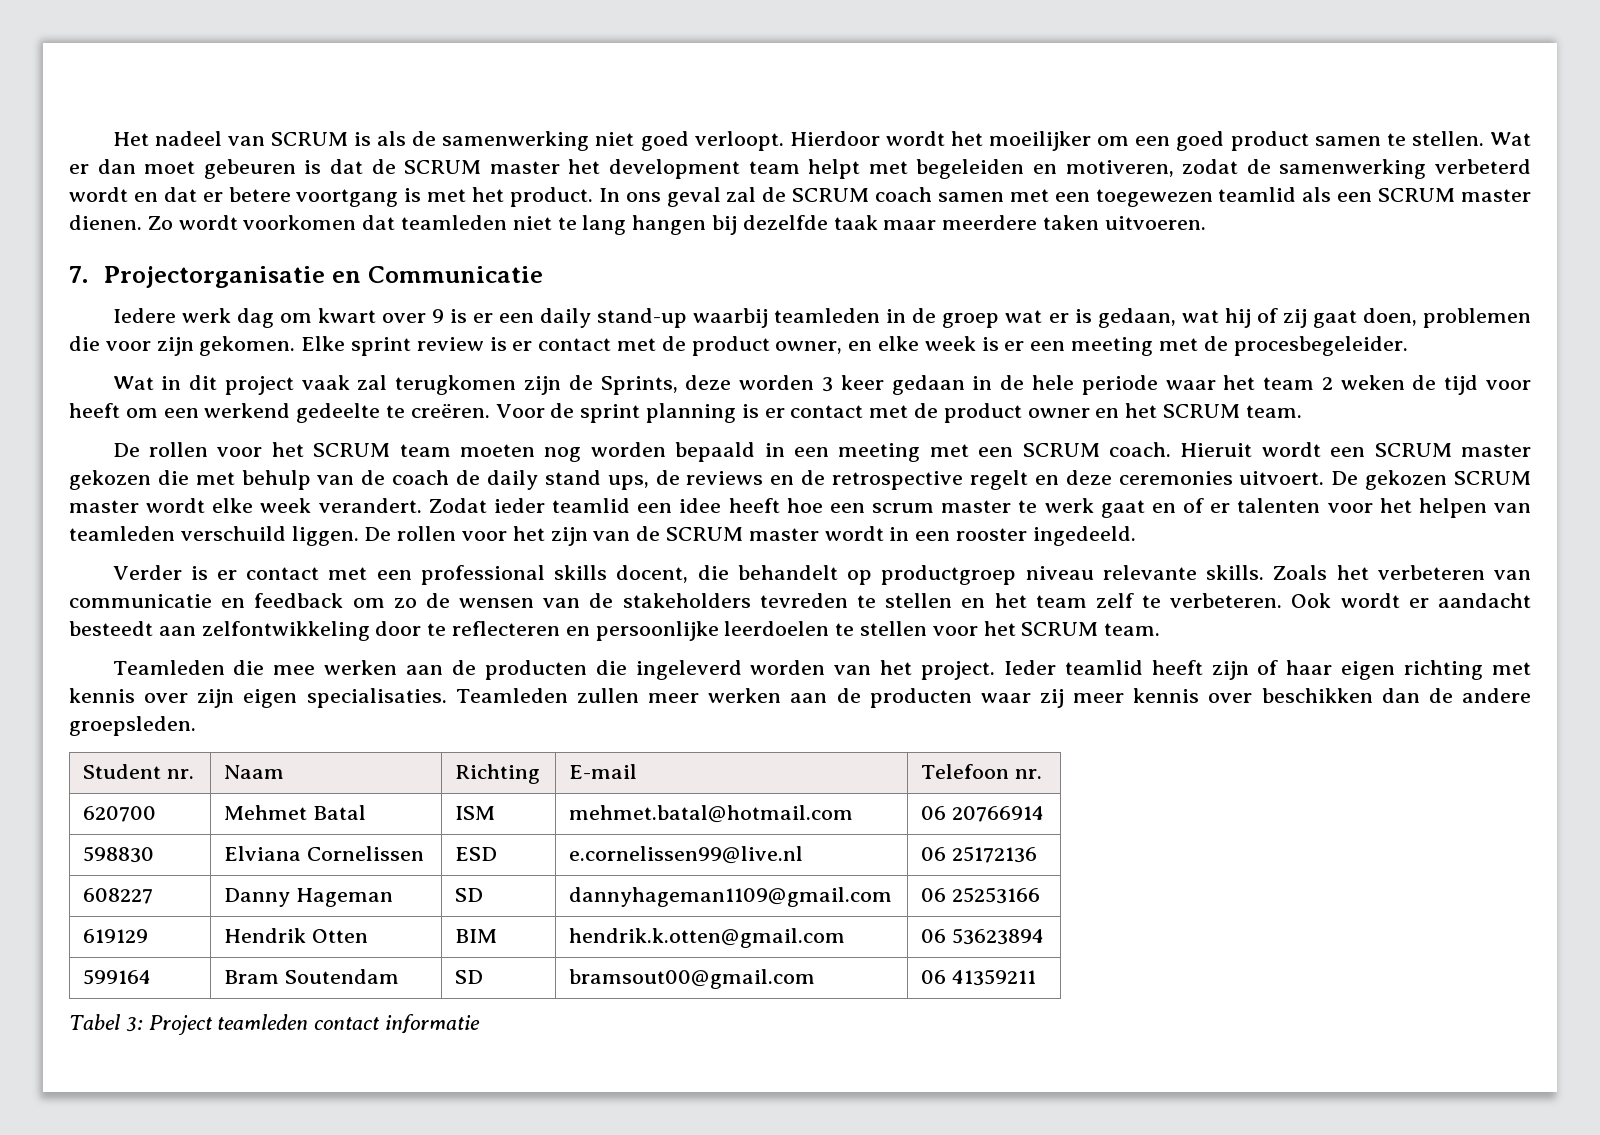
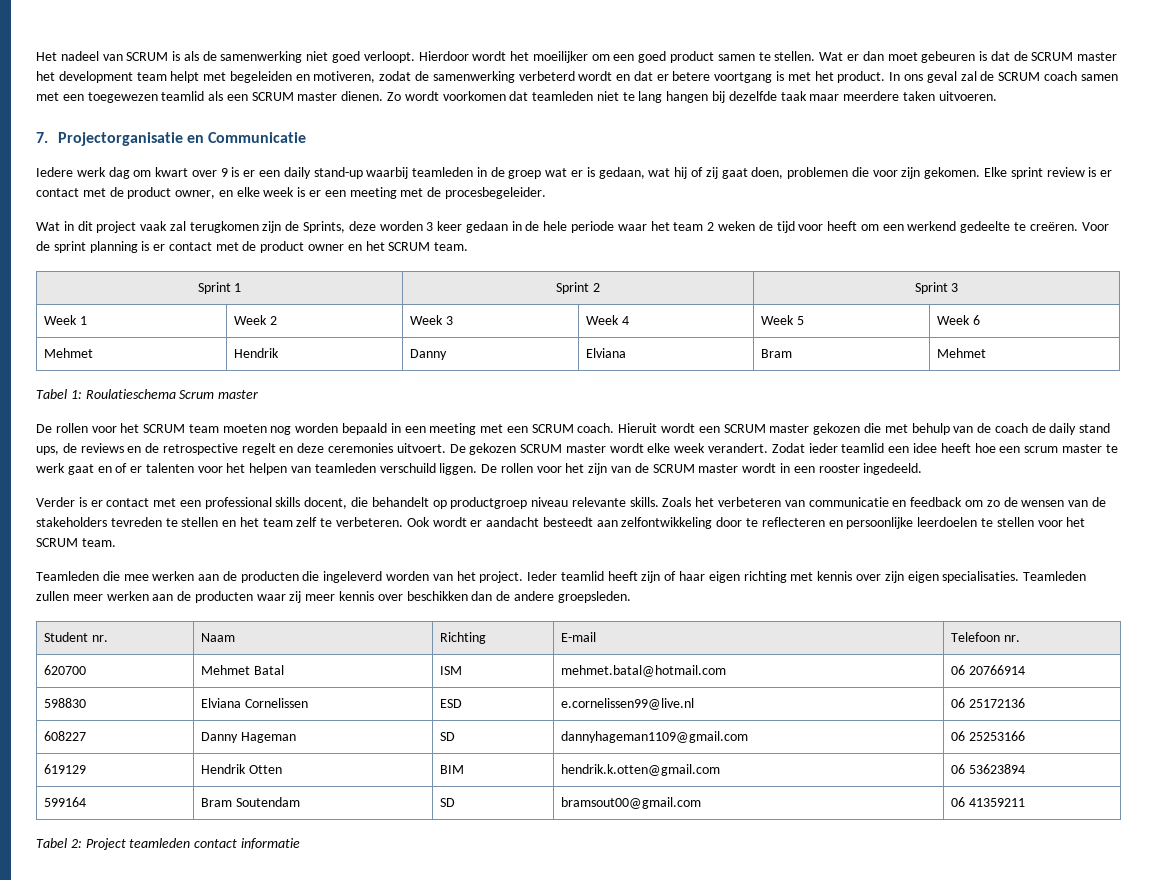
+ Sprint 1 | Sprint 2 | Sprint 3
+ Week 1 | Week 2 | Week 3 | Week 4 | Week 5 | Week 6
+ Mehmet | Hendrik | Danny | Elviana | Bram | Mehmet
+ Tabel 1: Roulatieschema Scrum master
- Tabel 3: Project teamleden contact informatie
+ Tabel 2: Project teamleden contact informatie

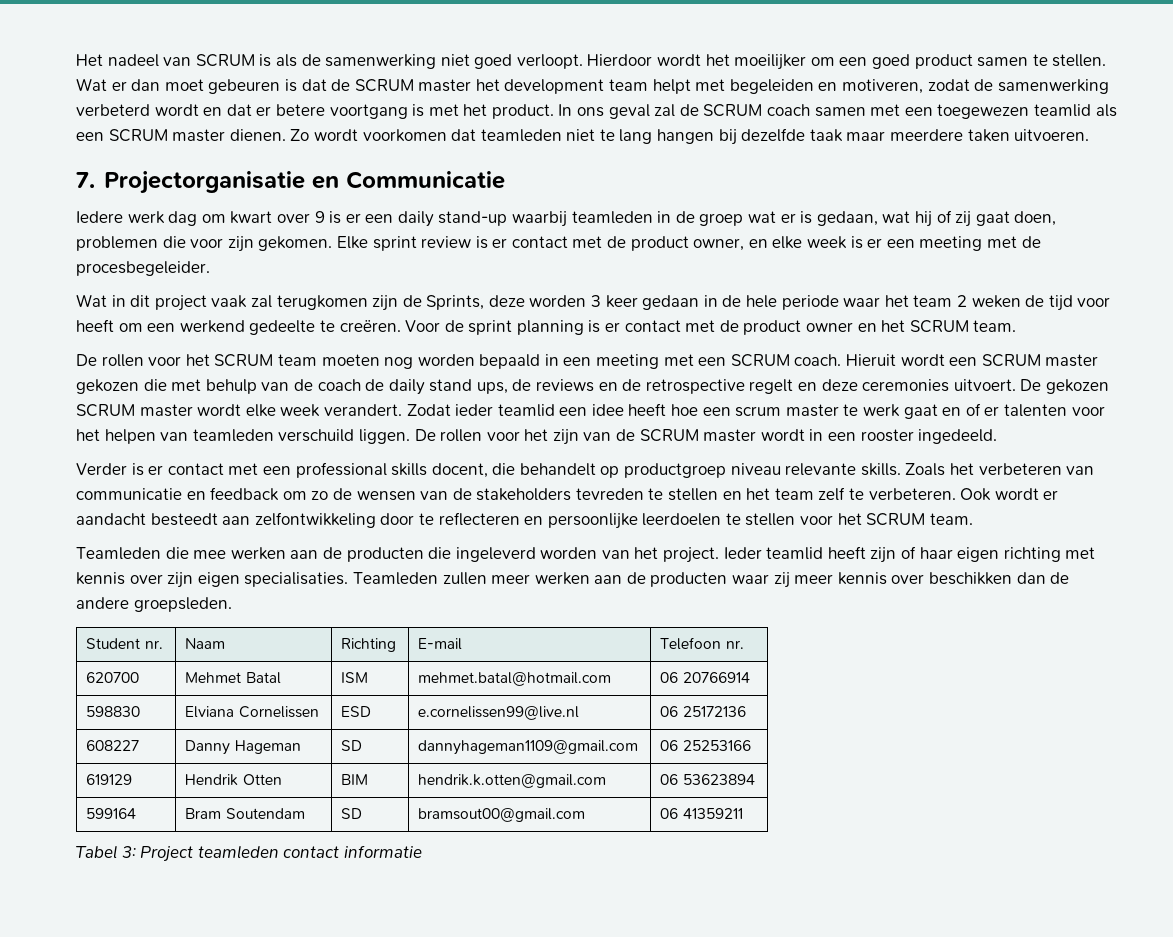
- Sprint 1 | Sprint 2 | Sprint 3
- Week 1 | Week 2 | Week 3 | Week 4 | Week 5 | Week 6
- Mehmet | Hendrik | Danny | Elviana | Bram | Mehmet
- Tabel 1: Roulatieschema Scrum master
- Tabel 2: Project teamleden contact informatie
+ Tabel 3: Project teamleden contact informatie

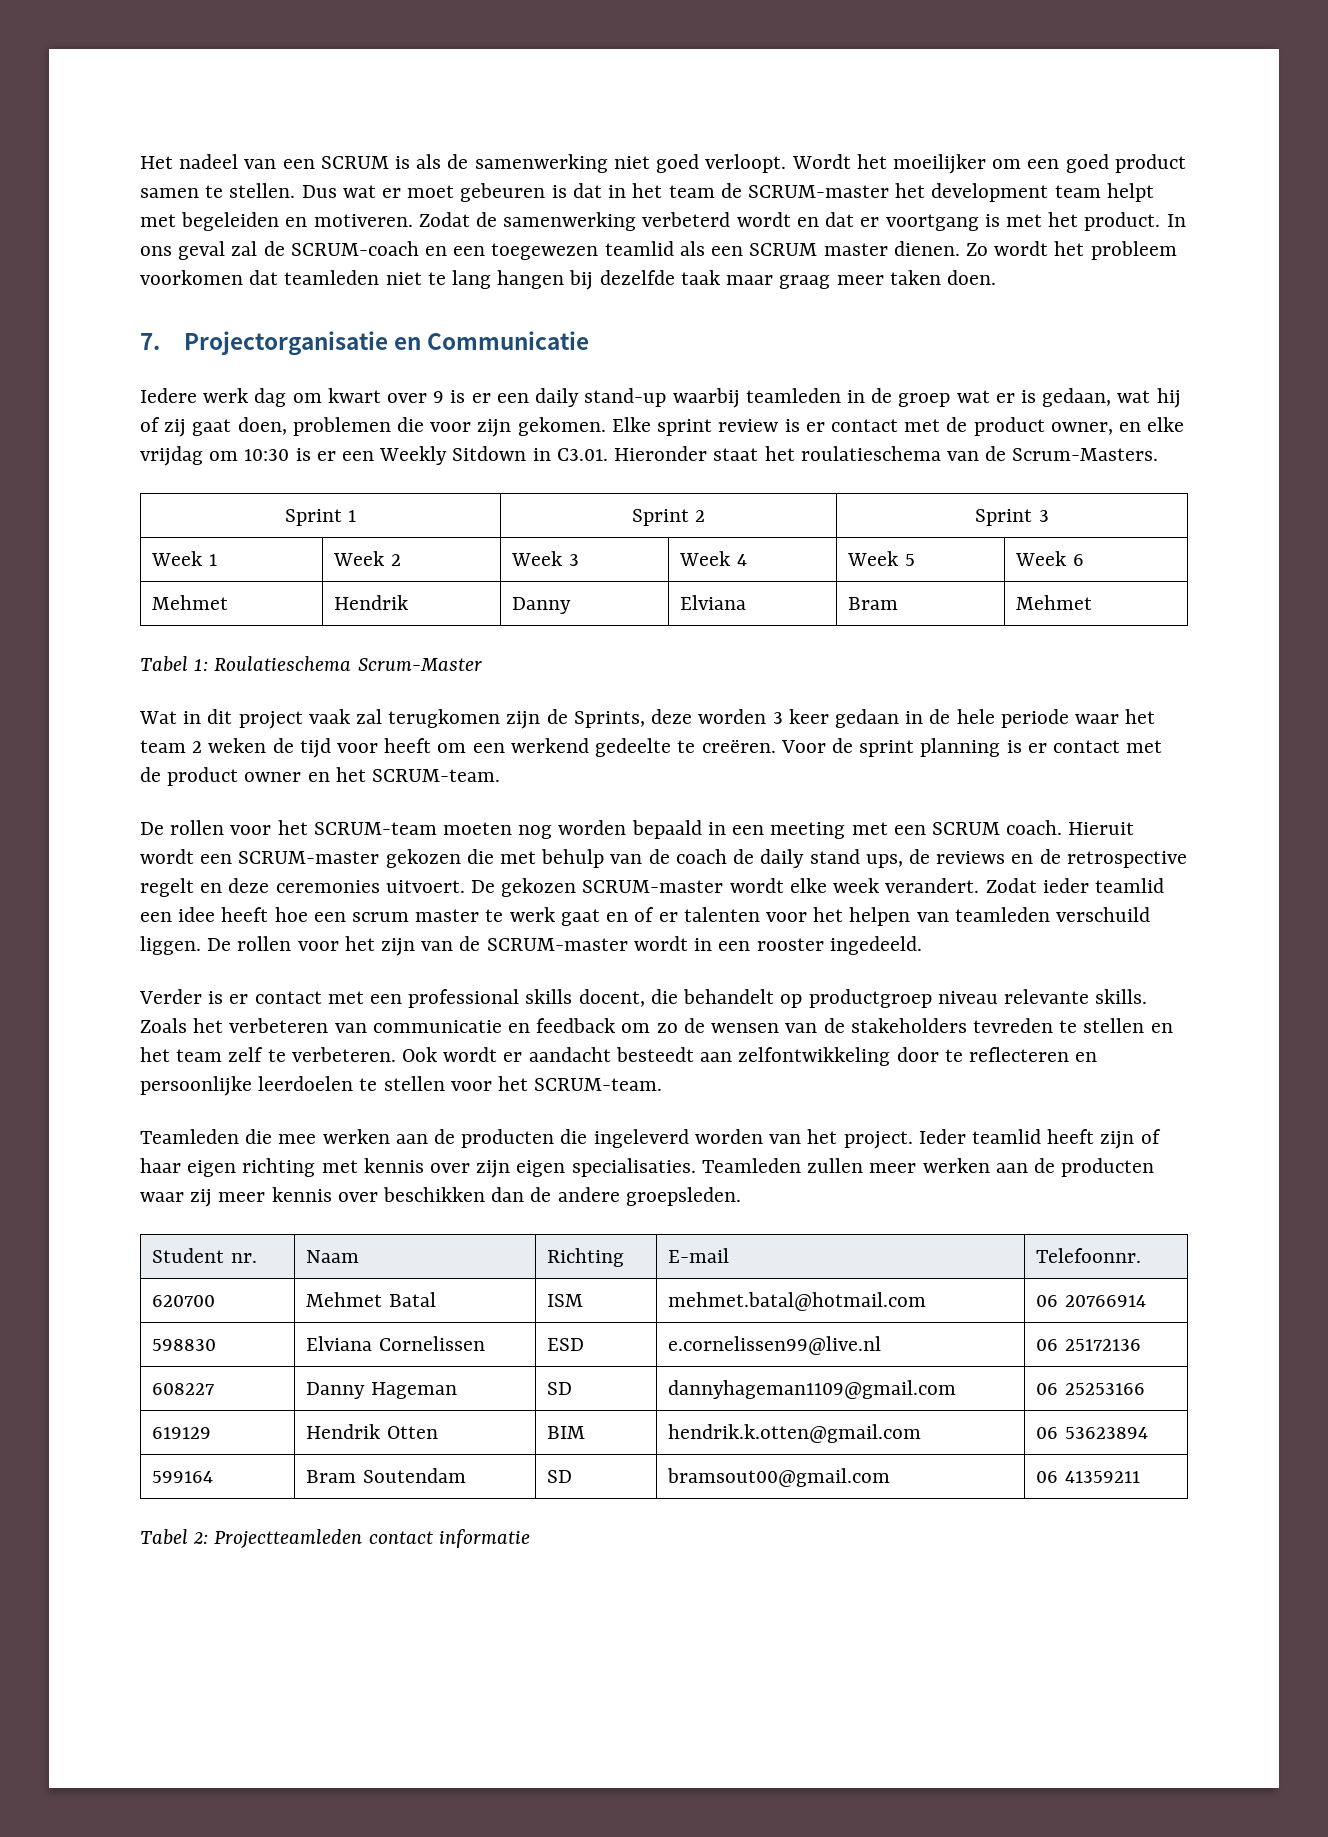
- Het nadeel van SCRUM is als de samenwerking niet goed verloopt.
+ Het nadeel van een SCRUM is als de samenwerking niet goed verloopt.
- Hierdoor wordt het moeilijker om een goed product samen te stellen.
+ Wordt het moeilijker om een goed product samen te stellen.
- Wat er dan moet gebeuren is dat de SCRUM master het development team helpt met begeleiden en motiveren, zodat de samenwerking verbeterd wordt en dat er betere voortgang is met het product.
+ Dus wat er moet gebeuren is dat in het team de SCRUM-master het development team helpt met begeleiden en motiveren. Zodat de samenwerking verbeterd wordt en dat er voortgang is met het product.
- In ons geval zal de SCRUM coach samen met een toegewezen teamlid als een SCRUM master dienen.
+ In ons geval zal de SCRUM-coach en een toegewezen teamlid als een SCRUM master dienen.
- Zo wordt voorkomen dat teamleden niet te lang hangen bij dezelfde taak maar meerdere taken uitvoeren.
+ Zo wordt het probleem voorkomen dat teamleden niet te lang hangen bij dezelfde taak maar graag meer taken doen.
- Elke sprint review is er contact met de product owner, en elke week is er een meeting met de procesbegeleider.
+ Elke sprint review is er contact met de product owner, en elke vrijdag om 10:30 is er een Weekly Sitdown in C3.01. Hieronder staat het roulatieschema van de Scrum-Masters.
+ Sprint 1 | Sprint 2 | Sprint 3
+ Week 1 | Week 2 | Week 3 | Week 4 | Week 5 | Week 6
+ Mehmet | Hendrik | Danny | Elviana | Bram | Mehmet
+ Tabel 1: Roulatieschema Scrum-Master
- Voor de sprint planning is er contact met de product owner en het SCRUM team.
- De rollen voor het SCRUM team moeten nog worden bepaald in een meeting met een SCRUM coach.
+ Voor de sprint planning is er contact met de product owner en het SCRUM-team.
+ De rollen voor het SCRUM-team moeten nog worden bepaald in een meeting met een SCRUM coach.
- Hieruit wordt een SCRUM master gekozen die met behulp van de coach de daily stand ups, de reviews en de retrospective regelt en deze ceremonies uitvoert.
+ Hieruit wordt een SCRUM-master gekozen die met behulp van de coach de daily stand ups, de reviews en de retrospective regelt en deze ceremonies uitvoert.
- De gekozen SCRUM master wordt elke week verandert.
+ De gekozen SCRUM-master wordt elke week verandert.
- De rollen voor het zijn van de SCRUM master wordt in een rooster ingedeeld.
+ De rollen voor het zijn van de SCRUM-master wordt in een rooster ingedeeld.
- Ook wordt er aandacht besteedt aan zelfontwikkeling door te reflecteren en persoonlijke leerdoelen te stellen voor het SCRUM team.
+ Ook wordt er aandacht besteedt aan zelfontwikkeling door te reflecteren en persoonlijke leerdoelen te stellen voor het SCRUM-team.
- Student nr. | Naam | Richting | E-mail | Telefoon nr.
+ Student nr. | Naam | Richting | E-mail | Telefoonnr.
- Tabel 3: Project teamleden contact informatie
+ Tabel 2: Projectteamleden contact informatie

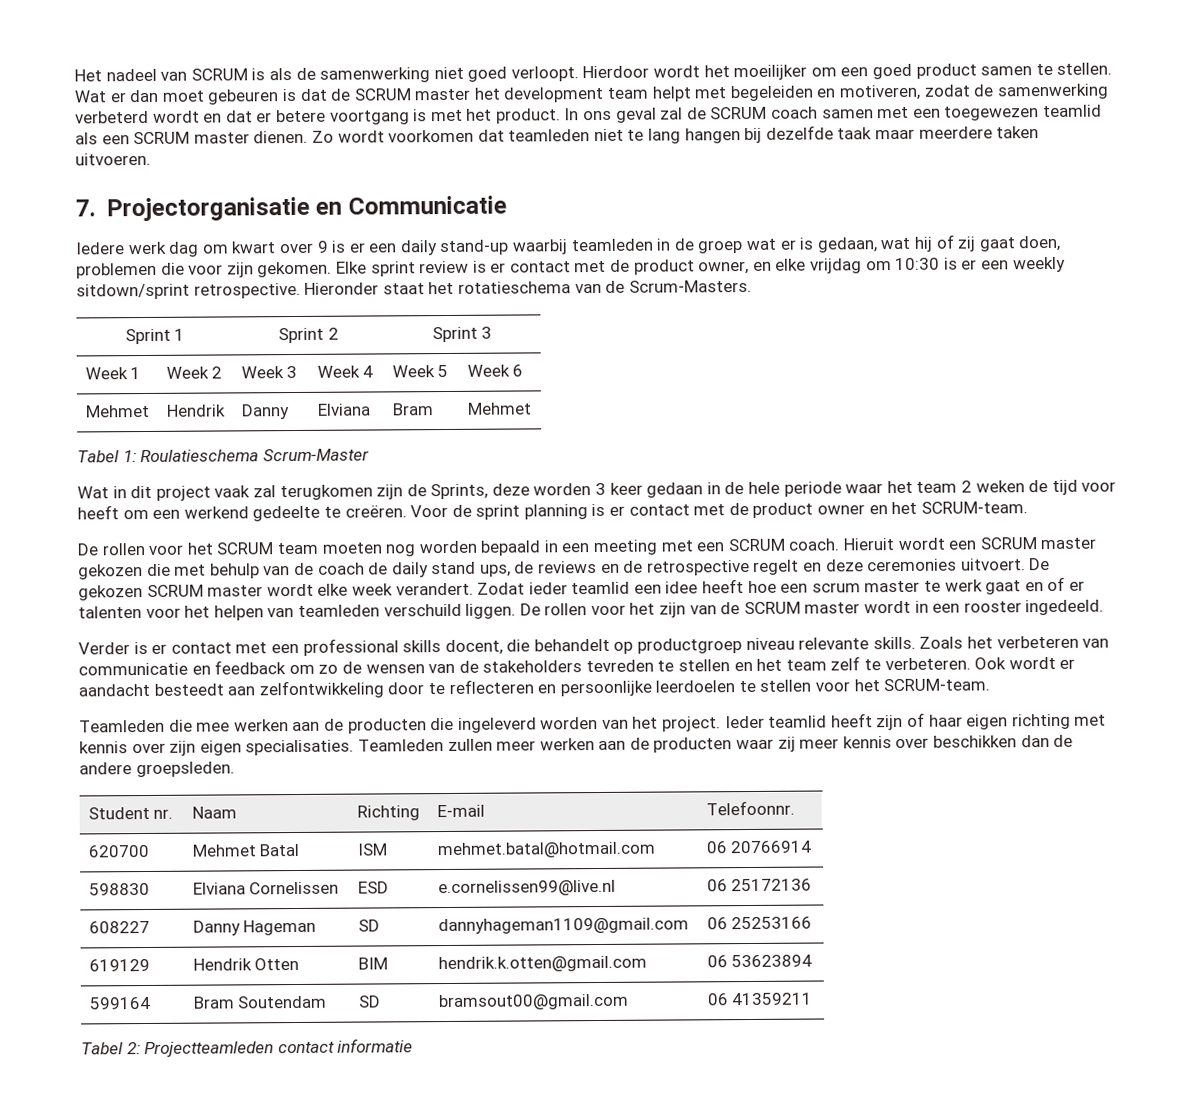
- Het nadeel van een SCRUM is als de samenwerking niet goed verloopt.
+ Het nadeel van SCRUM is als de samenwerking niet goed verloopt.
- Wordt het moeilijker om een goed product samen te stellen.
+ Hierdoor wordt het moeilijker om een goed product samen te stellen.
- Dus wat er moet gebeuren is dat in het team de SCRUM-master het development team helpt met begeleiden en motiveren. Zodat de samenwerking verbeterd wordt en dat er voortgang is met het product.
+ Wat er dan moet gebeuren is dat de SCRUM master het development team helpt met begeleiden en motiveren, zodat de samenwerking verbeterd wordt en dat er betere voortgang is met het product.
- In ons geval zal de SCRUM-coach en een toegewezen teamlid als een SCRUM master dienen.
+ In ons geval zal de SCRUM coach samen met een toegewezen teamlid als een SCRUM master dienen.
- Zo wordt het probleem voorkomen dat teamleden niet te lang hangen bij dezelfde taak maar graag meer taken doen.
+ Zo wordt voorkomen dat teamleden niet te lang hangen bij dezelfde taak maar meerdere taken uitvoeren.
- Elke sprint review is er contact met de product owner, en elke vrijdag om 10:30 is er een Weekly Sitdown in C3.01. Hieronder staat het roulatieschema van de Scrum-Masters.
+ Elke sprint review is er contact met de product owner, en elke vrijdag om 10:30 is er een weekly sitdown/sprint retrospective. Hieronder staat het rotatieschema van de Scrum-Masters.
- De rollen voor het SCRUM-team moeten nog worden bepaald in een meeting met een SCRUM coach.
+ De rollen voor het SCRUM team moeten nog worden bepaald in een meeting met een SCRUM coach.
- Hieruit wordt een SCRUM-master gekozen die met behulp van de coach de daily stand ups, de reviews en de retrospective regelt en deze ceremonies uitvoert.
+ Hieruit wordt een SCRUM master gekozen die met behulp van de coach de daily stand ups, de reviews en de retrospective regelt en deze ceremonies uitvoert.
- De gekozen SCRUM-master wordt elke week verandert.
+ De gekozen SCRUM master wordt elke week verandert.
- De rollen voor het zijn van de SCRUM-master wordt in een rooster ingedeeld.
+ De rollen voor het zijn van de SCRUM master wordt in een rooster ingedeeld.

